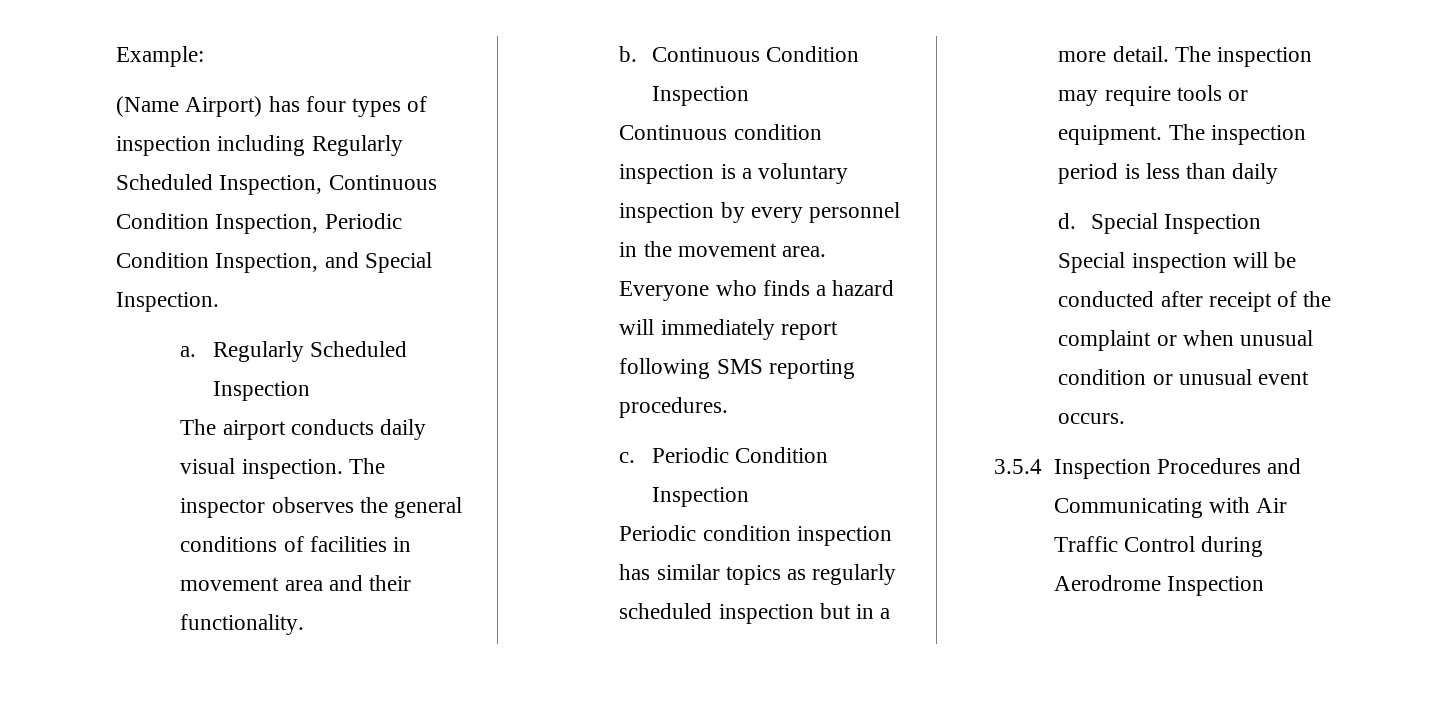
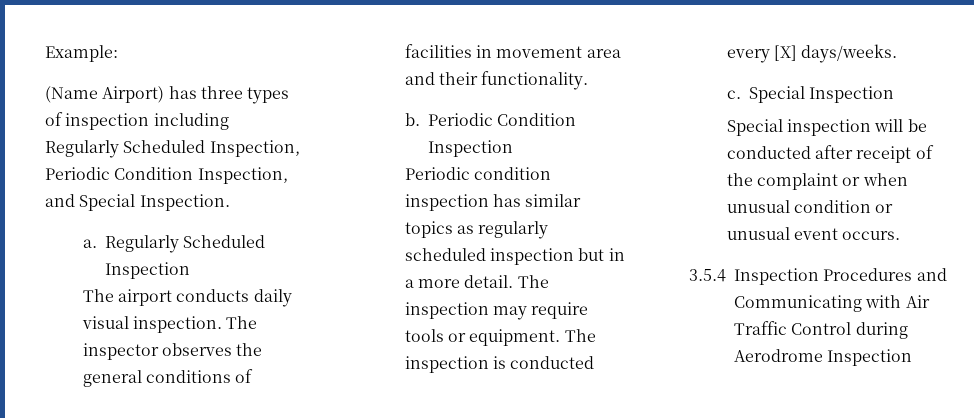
- (Name Airport) has four types of inspection including Regularly Scheduled Inspection, Continuous Condition Inspection, Periodic Condition Inspection, and Special Inspection.
+ (Name Airport) has three types of inspection including Regularly Scheduled Inspection, Periodic Condition Inspection, and Special Inspection.
- Continuous Condition Inspection
- Continuous condition inspection is a voluntary inspection by every personnel in the movement area. Everyone who finds a hazard will immediately report following SMS reporting procedures.
- c.
- The inspection period is less than daily
- d.
+ The inspection is conducted every [X] days/weeks.
+ c.

